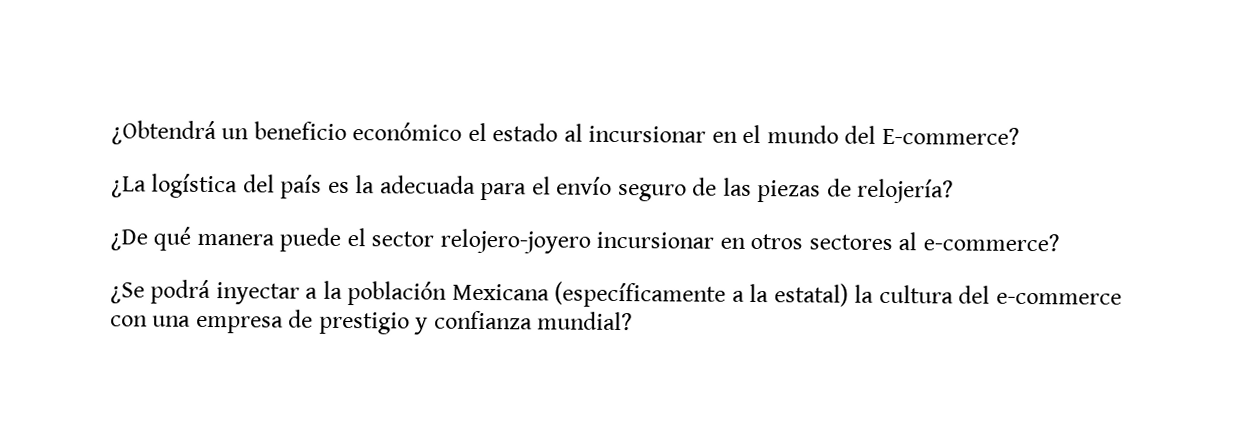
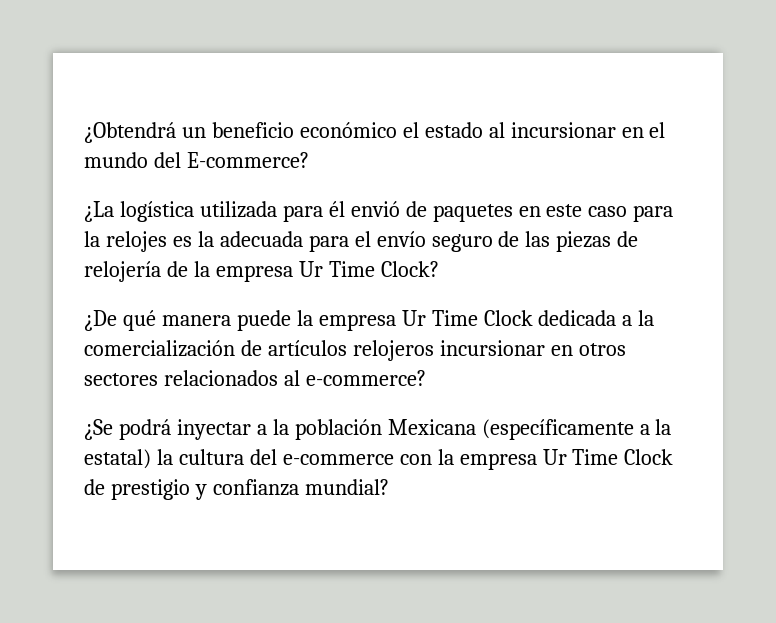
- ¿La logística del país es la adecuada para el envío seguro de las piezas de relojería?
- ¿De qué manera puede el sector relojero-joyero incursionar en otros sectores al e-commerce?
+ ¿La logística utilizada para él envió de paquetes en este caso para la relojes es la adecuada para el envío seguro de las piezas de relojería de la empresa Ur Time Clock?
+ ¿De qué manera puede la empresa Ur Time Clock dedicada a la comercialización de artículos relojeros incursionar en otros sectores relacionados al e-commerce?
- ¿Se podrá inyectar a la población Mexicana (específicamente a la estatal) la cultura del e-commerce con una empresa de prestigio y confianza mundial?
+ ¿Se podrá inyectar a la población Mexicana (específicamente a la estatal) la cultura del e-commerce con la empresa Ur Time Clock de prestigio y confianza mundial?

